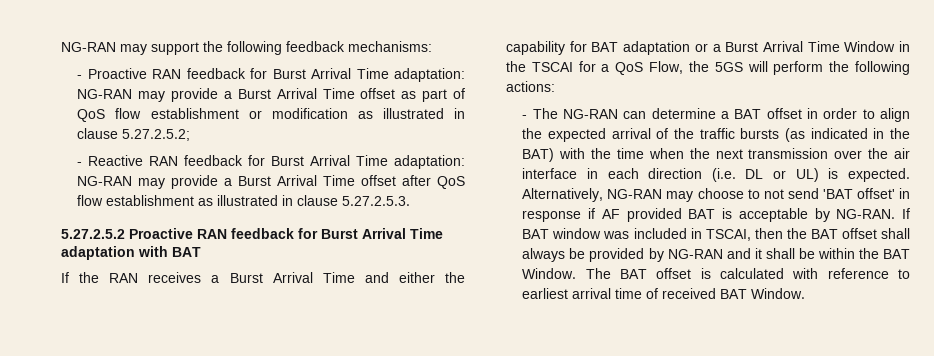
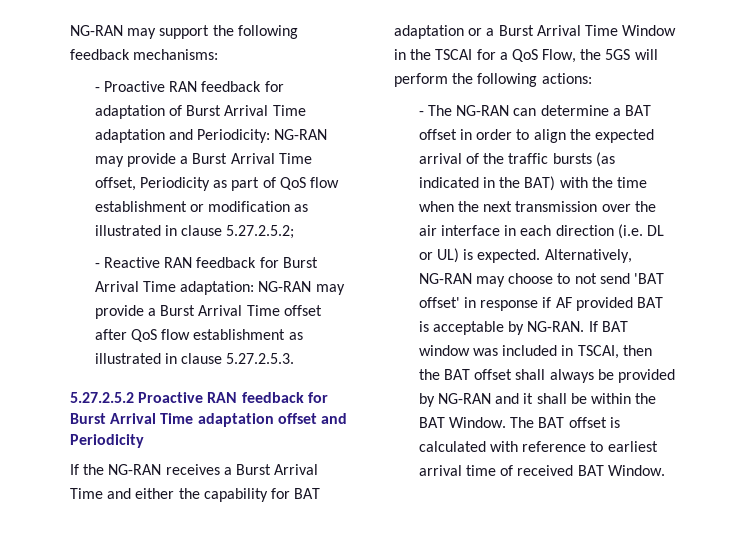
- - Proactive RAN feedback for Burst Arrival Time adaptation: NG-RAN may provide a Burst Arrival Time offset as part of QoS flow establishment or modification as illustrated in clause 5.27.2.5.2;
+ - Proactive RAN feedback for adaptation of Burst Arrival Time adaptation and Periodicity: NG-RAN may provide a Burst Arrival Time offset, Periodicity as part of QoS flow establishment or modification as illustrated in clause 5.27.2.5.2;
- 5.27.2.5.2 Proactive RAN feedback for Burst Arrival Time adaptation with BAT
+ 5.27.2.5.2 Proactive RAN feedback for Burst Arrival Time adaptation offset and Periodicity
- If the RAN receives a Burst Arrival Time and either the capability for BAT adaptation or a Burst Arrival Time Window in the TSCAI for a QoS Flow, the 5GS will perform the following actions:
+ If the NG-RAN receives a Burst Arrival Time and either the capability for BAT adaptation or a Burst Arrival Time Window in the TSCAI for a QoS Flow, the 5GS will perform the following actions:

